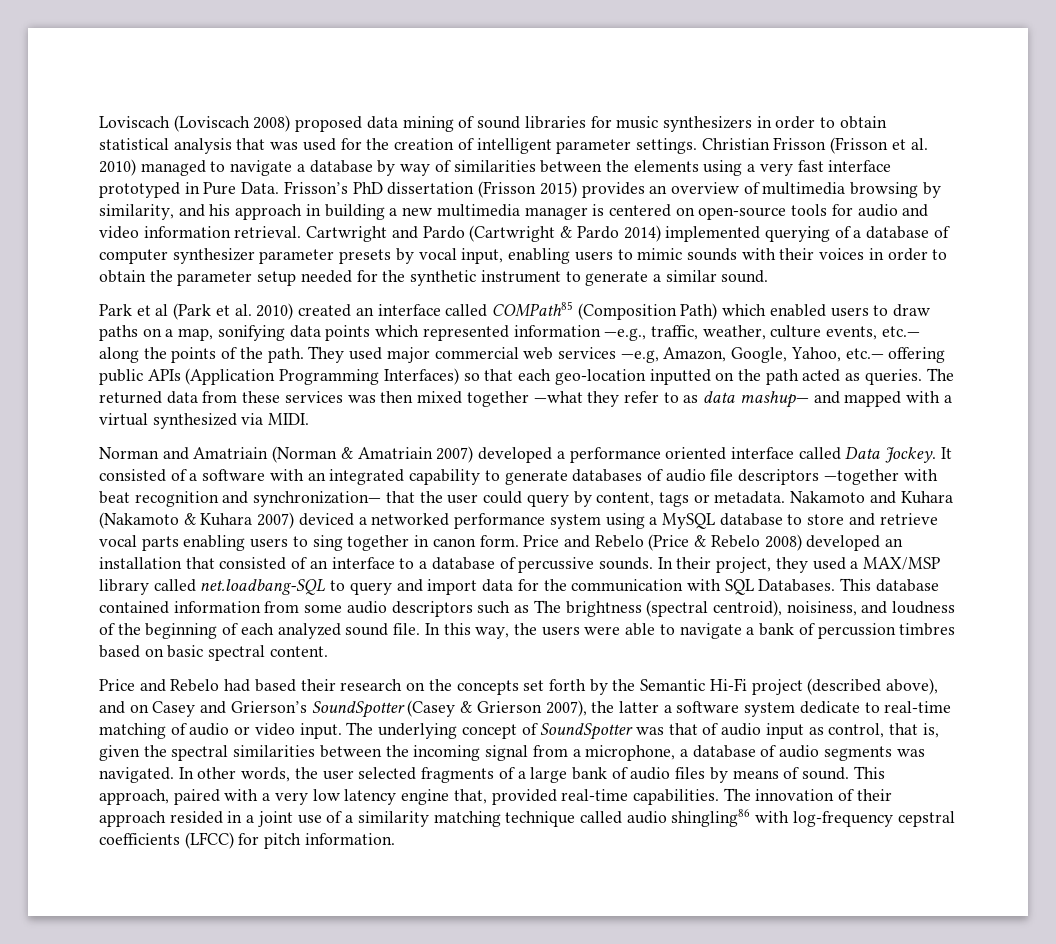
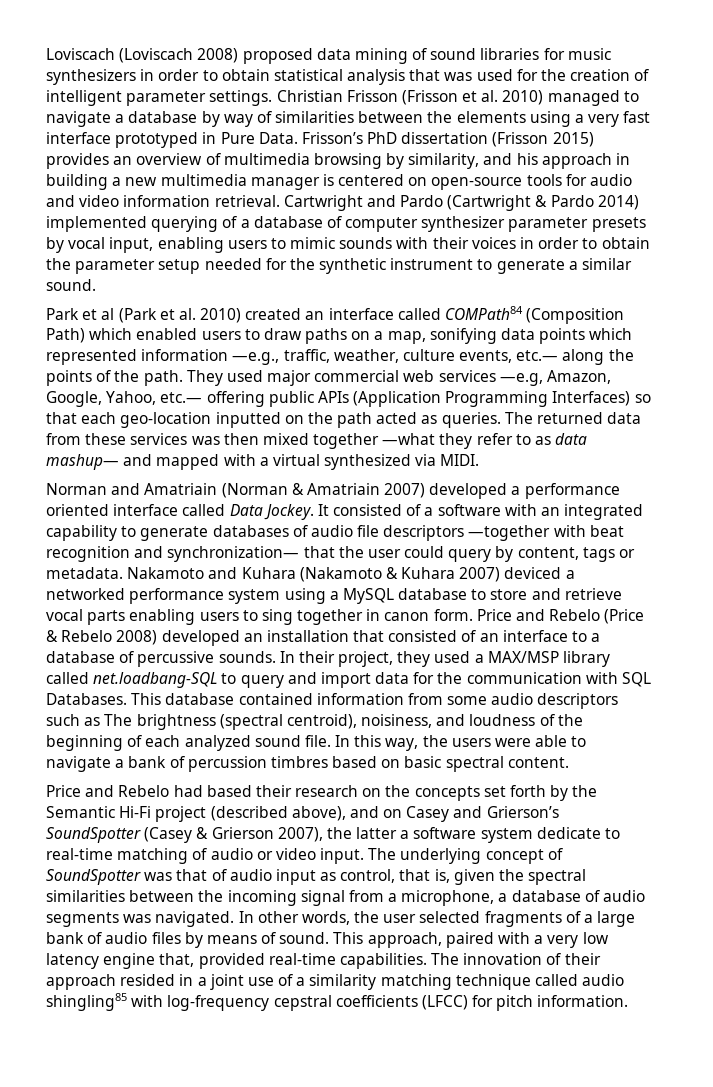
- Park et al (Park et al. 2010) created an interface called COMPath85 (Composition Path) which enabled users to draw paths on a map, sonifying data points which represented information —e.g., traffic, weather, culture events, etc.— along the points of the path.
+ Park et al (Park et al. 2010) created an interface called COMPath84 (Composition Path) which enabled users to draw paths on a map, sonifying data points which represented information —e.g., traffic, weather, culture events, etc.— along the points of the path.
- The innovation of their approach resided in a joint use of a similarity matching technique called audio shingling86 with log-frequency cepstral coefficients (LFCC) for pitch information.
+ The innovation of their approach resided in a joint use of a similarity matching technique called audio shingling85 with log-frequency cepstral coefficients (LFCC) for pitch information.

